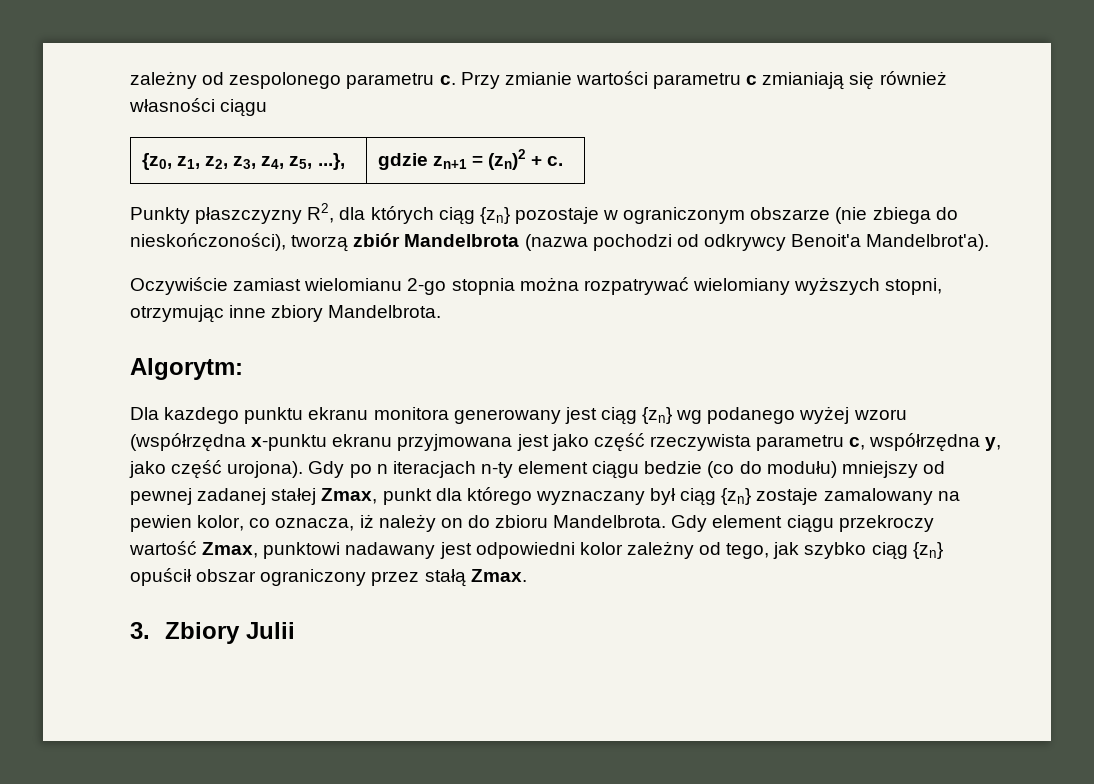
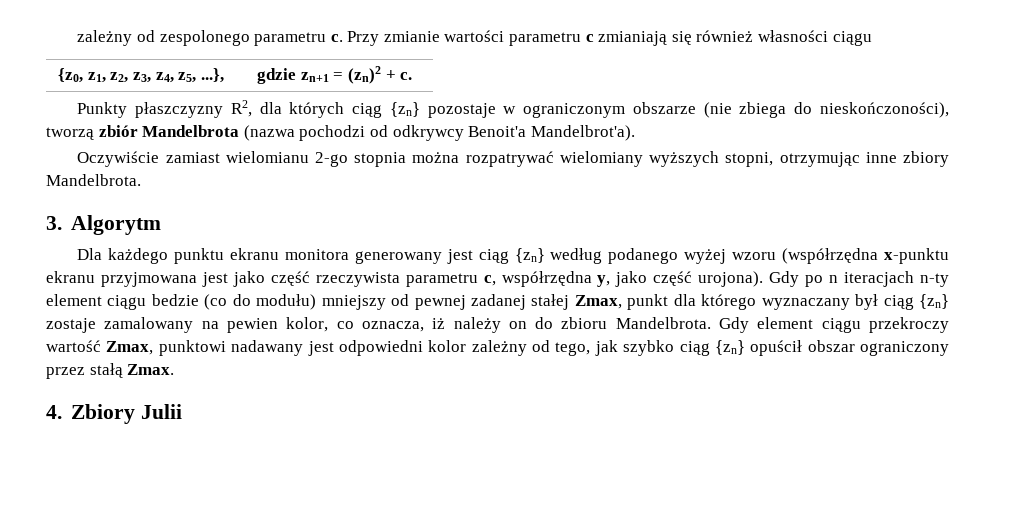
- Algorytm:
+ 3. Algorytm
- Dla kazdego punktu ekranu monitora generowany jest ciąg {zn} wg podanego wyżej wzoru (współrzędna x-punktu ekranu przyjmowana jest jako część rzeczywista parametru c, współrzędna y, jako część urojona).
+ Dla każdego punktu ekranu monitora generowany jest ciąg {zn} według podanego wyżej wzoru (współrzędna x-punktu ekranu przyjmowana jest jako część rzeczywista parametru c, współrzędna y, jako część urojona).
- 3. Zbiory Julii
+ 4. Zbiory Julii

